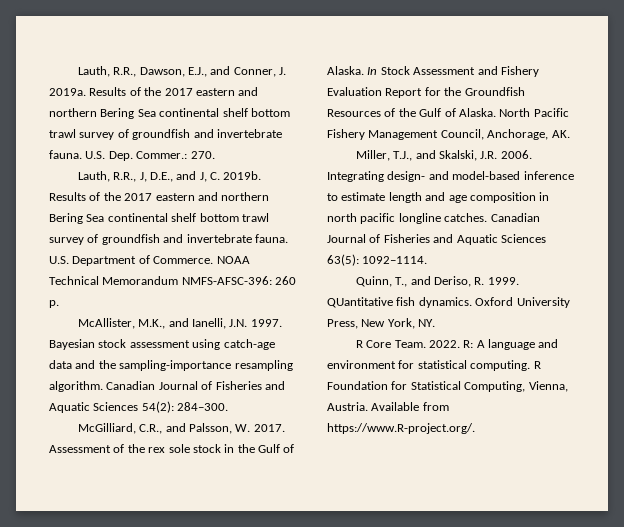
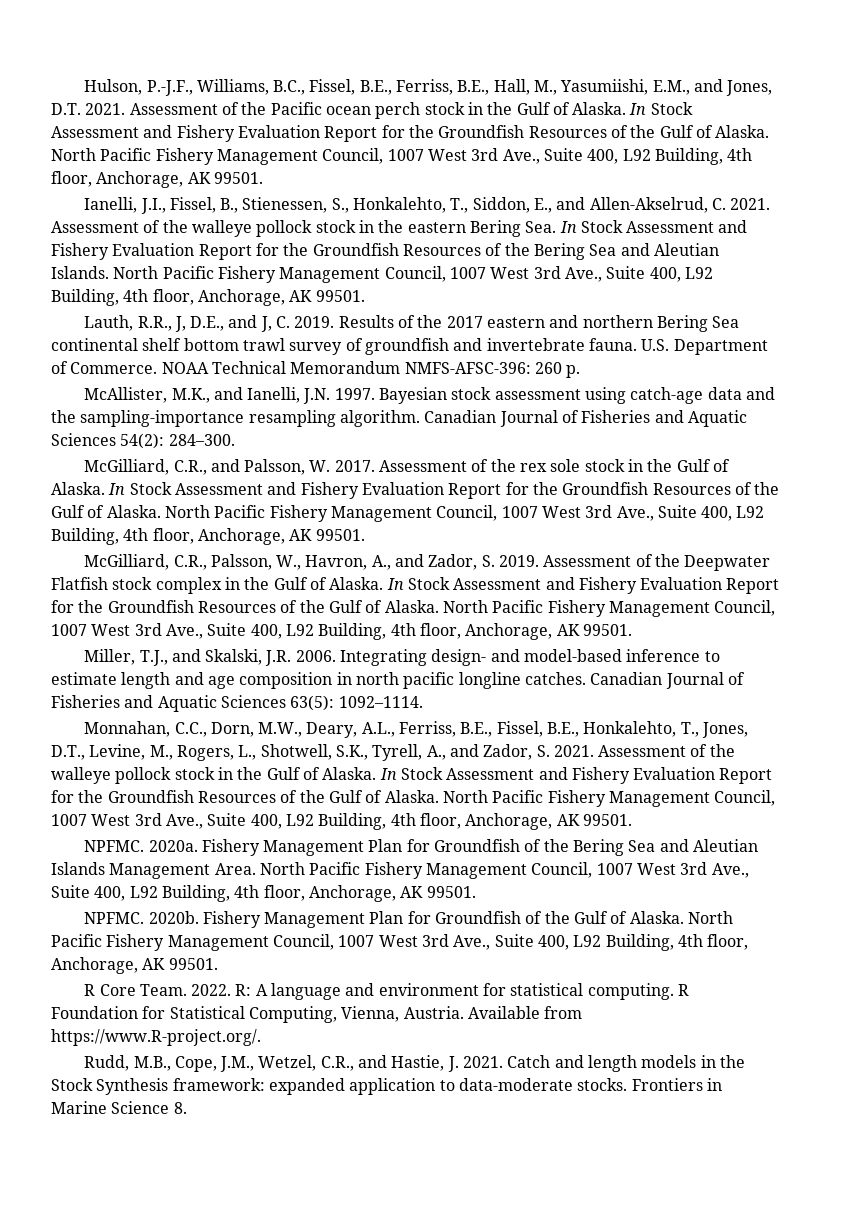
- Lauth, R.R., Dawson, E.J., and Conner, J. 2019a. Results of the 2017 eastern and northern Bering Sea continental shelf bottom trawl survey of groundfish and invertebrate fauna. U.S. Dep. Commer.: 270.
+ Hulson, P.-J.F., Williams, B.C., Fissel, B.E., Ferriss, B.E., Hall, M., Yasumiishi, E.M., and Jones, D.T. 2021. Assessment of the Pacific ocean perch stock in the Gulf of Alaska. In Stock Assessment and Fishery Evaluation Report for the Groundfish Resources of the Gulf of Alaska. North Pacific Fishery Management Council, 1007 West 3rd Ave., Suite 400, L92 Building, 4th floor, Anchorage, AK 99501.
+ Ianelli, J.I., Fissel, B., Stienessen, S., Honkalehto, T., Siddon, E., and Allen-Akselrud, C. 2021. Assessment of the walleye pollock stock in the eastern Bering Sea. In Stock Assessment and Fishery Evaluation Report for the Groundfish Resources of the Bering Sea and Aleutian Islands. North Pacific Fishery Management Council, 1007 West 3rd Ave., Suite 400, L92 Building, 4th floor, Anchorage, AK 99501.
- Lauth, R.R., J, D.E., and J, C. 2019b.
+ Lauth, R.R., J, D.E., and J, C. 2019.
- Assessment of the rex sole stock in the Gulf of Alaska. In Stock Assessment and Fishery Evaluation Report for the Groundfish Resources of the Gulf of Alaska. North Pacific Fishery Management Council, Anchorage, AK.
+ Assessment of the rex sole stock in the Gulf of Alaska. In Stock Assessment and Fishery Evaluation Report for the Groundfish Resources of the Gulf of Alaska. North Pacific Fishery Management Council, 1007 West 3rd Ave., Suite 400, L92 Building, 4th floor, Anchorage, AK 99501.
+ McGilliard, C.R., Palsson, W., Havron, A., and Zador, S. 2019. Assessment of the Deepwater Flatfish stock complex in the Gulf of Alaska. In Stock Assessment and Fishery Evaluation Report for the Groundfish Resources of the Gulf of Alaska. North Pacific Fishery Management Council, 1007 West 3rd Ave., Suite 400, L92 Building, 4th floor, Anchorage, AK 99501.
- Quinn, T., and Deriso, R. 1999. QUantitative fish dynamics. Oxford University Press, New York, NY.
+ Monnahan, C.C., Dorn, M.W., Deary, A.L., Ferriss, B.E., Fissel, B.E., Honkalehto, T., Jones, D.T., Levine, M., Rogers, L., Shotwell, S.K., Tyrell, A., and Zador, S. 2021. Assessment of the walleye pollock stock in the Gulf of Alaska. In Stock Assessment and Fishery Evaluation Report for the Groundfish Resources of the Gulf of Alaska. North Pacific Fishery Management Council, 1007 West 3rd Ave., Suite 400, L92 Building, 4th floor, Anchorage, AK 99501.
+ NPFMC. 2020a. Fishery Management Plan for Groundfish of the Bering Sea and Aleutian Islands Management Area. North Pacific Fishery Management Council, 1007 West 3rd Ave., Suite 400, L92 Building, 4th floor, Anchorage, AK 99501.
+ NPFMC. 2020b. Fishery Management Plan for Groundfish of the Gulf of Alaska. North Pacific Fishery Management Council, 1007 West 3rd Ave., Suite 400, L92 Building, 4th floor, Anchorage, AK 99501.
+ Rudd, M.B., Cope, J.M., Wetzel, C.R., and Hastie, J. 2021. Catch and length models in the Stock Synthesis framework: expanded application to data-moderate stocks. Frontiers in Marine Science 8.

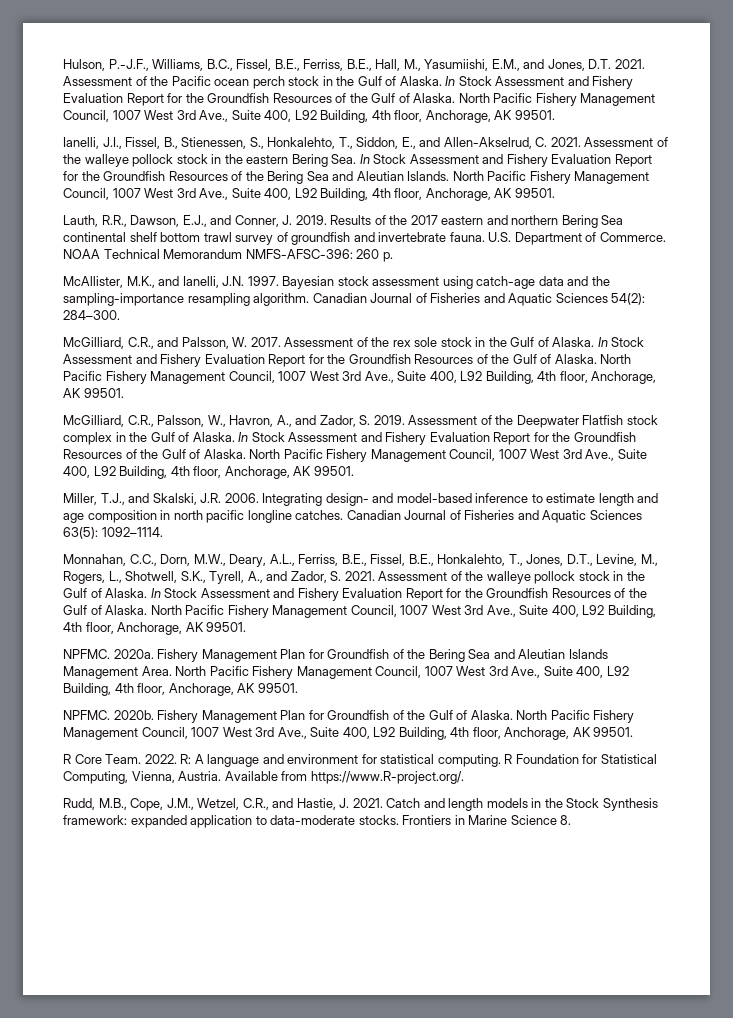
- Lauth, R.R., J, D.E., and J, C. 2019.
+ Lauth, R.R., Dawson, E.J., and Conner, J. 2019.

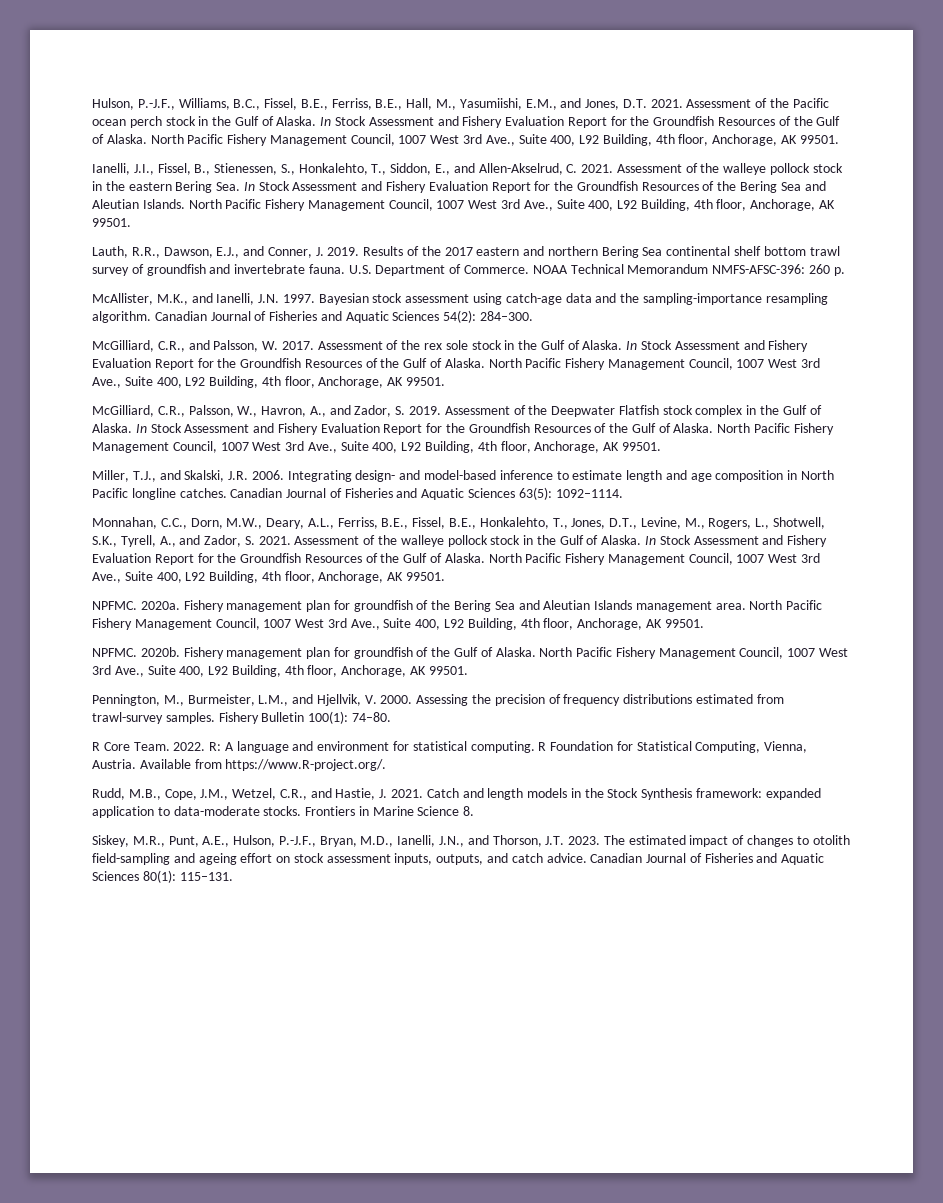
- Integrating design- and model-based inference to estimate length and age composition in north pacific longline catches.
+ Integrating design- and model-based inference to estimate length and age composition in North Pacific longline catches.
- Fishery Management Plan for Groundfish of the Bering Sea and Aleutian Islands Management Area.
+ Fishery management plan for groundfish of the Bering Sea and Aleutian Islands management area.
- Fishery Management Plan for Groundfish of the Gulf of Alaska.
+ Fishery management plan for groundfish of the Gulf of Alaska.
+ Pennington, M., Burmeister, L.M., and Hjellvik, V. 2000. Assessing the precision of frequency distributions estimated from trawl-survey samples. Fishery Bulletin 100(1): 74–80.
+ Siskey, M.R., Punt, A.E., Hulson, P.-J.F., Bryan, M.D., Ianelli, J.N., and Thorson, J.T. 2023. The estimated impact of changes to otolith field-sampling and ageing effort on stock assessment inputs, outputs, and catch advice. Canadian Journal of Fisheries and Aquatic Sciences 80(1): 115–131.

